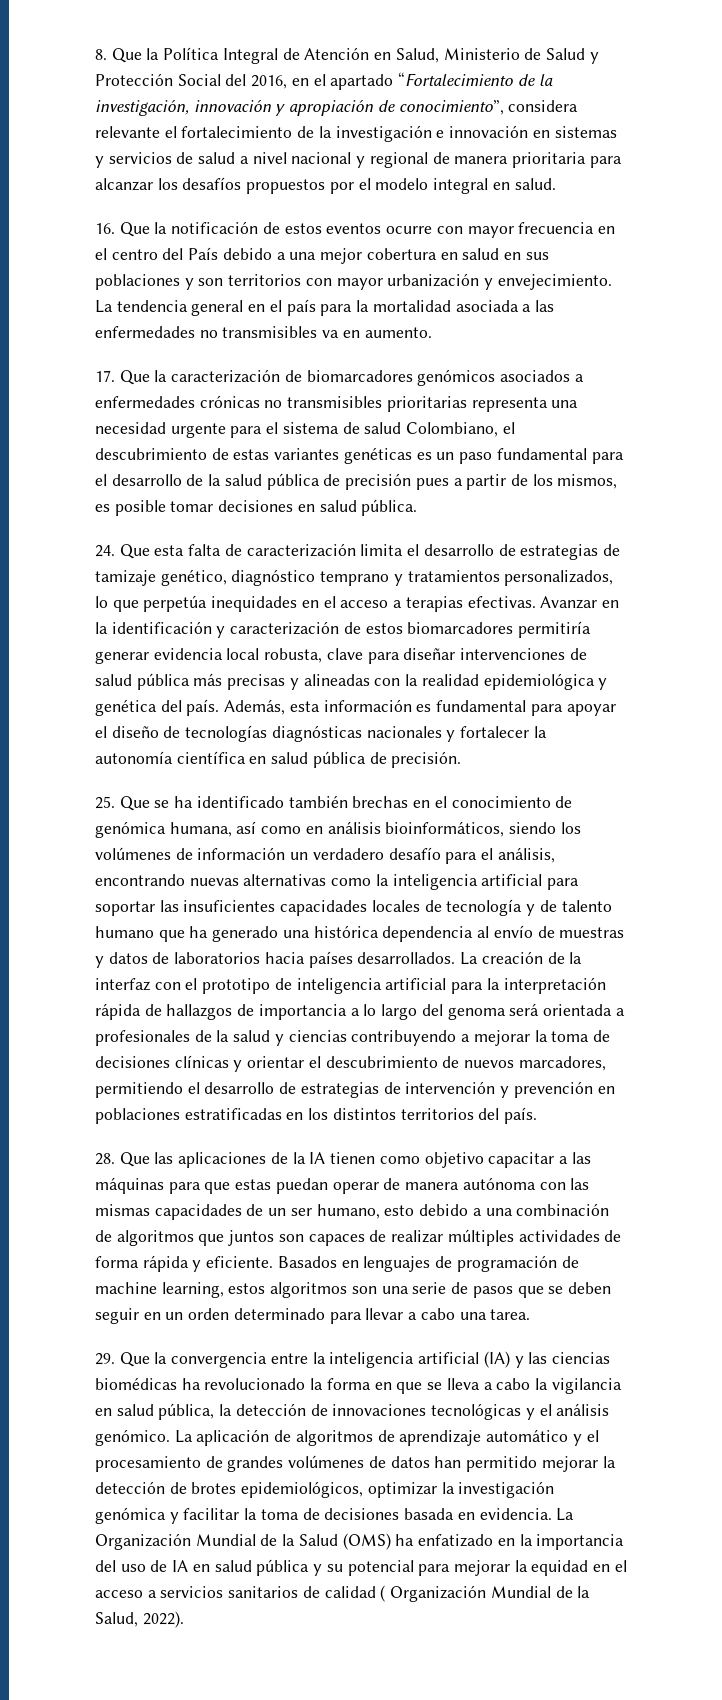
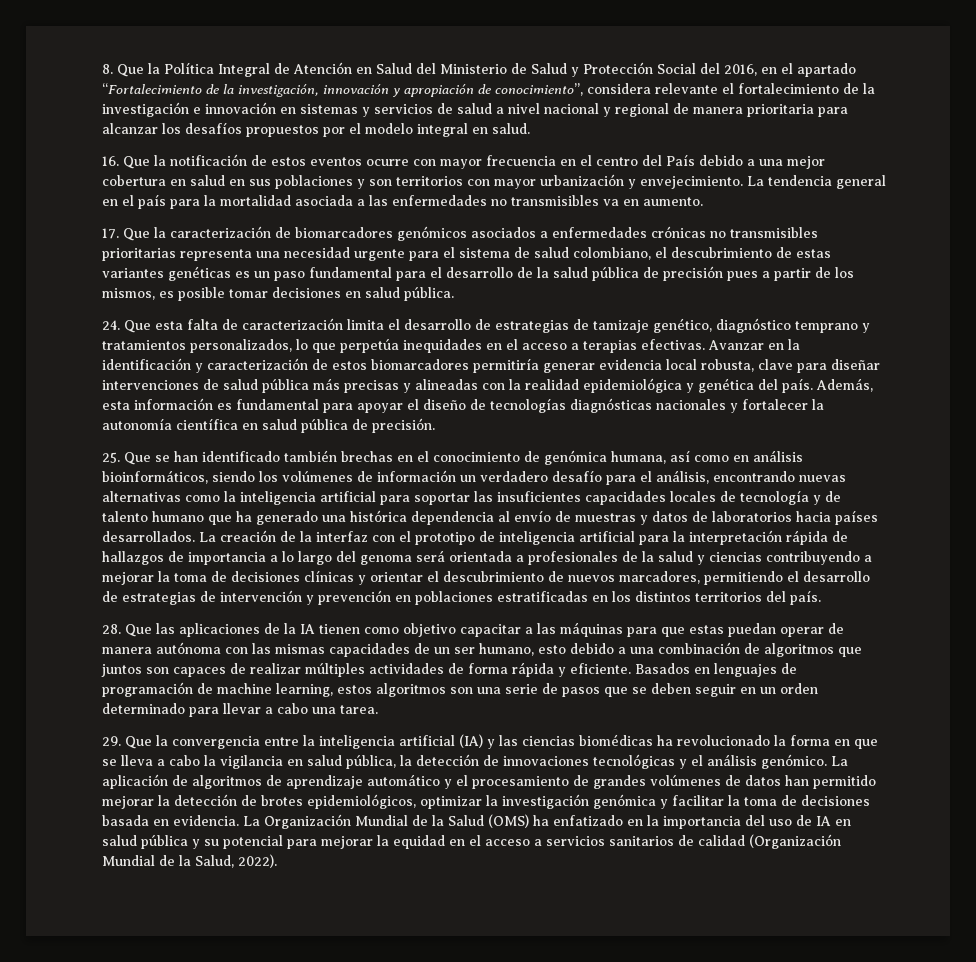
- 8. Que la Política Integral de Atención en Salud, Ministerio de Salud y Protección Social del 2016, en el apartado “Fortalecimiento de la investigación, innovación y apropiación de conocimiento”, considera relevante el fortalecimiento de la investigación e innovación en sistemas y servicios de salud a nivel nacional y regional de manera prioritaria para alcanzar los desafíos propuestos por el modelo integral en salud.
+ 8. Que la Política Integral de Atención en Salud del Ministerio de Salud y Protección Social del 2016, en el apartado “Fortalecimiento de la investigación, innovación y apropiación de conocimiento”, considera relevante el fortalecimiento de la investigación e innovación en sistemas y servicios de salud a nivel nacional y regional de manera prioritaria para alcanzar los desafíos propuestos por el modelo integral en salud.
- 17. Que la caracterización de biomarcadores genómicos asociados a enfermedades crónicas no transmisibles prioritarias representa una necesidad urgente para el sistema de salud Colombiano, el descubrimiento de estas variantes genéticas es un paso fundamental para el desarrollo de la salud pública de precisión pues a partir de los mismos, es posible tomar decisiones en salud pública.
+ 17. Que la caracterización de biomarcadores genómicos asociados a enfermedades crónicas no transmisibles prioritarias representa una necesidad urgente para el sistema de salud colombiano, el descubrimiento de estas variantes genéticas es un paso fundamental para el desarrollo de la salud pública de precisión pues a partir de los mismos, es posible tomar decisiones en salud pública.
- 25. Que se ha identificado también brechas en el conocimiento de genómica humana, así como en análisis bioinformáticos, siendo los volúmenes de información un verdadero desafío para el análisis, encontrando nuevas alternativas como la inteligencia artificial para soportar las insuficientes capacidades locales de tecnología y de talento humano que ha generado una histórica dependencia al envío de muestras y datos de laboratorios hacia países desarrollados.
+ 25. Que se han identificado también brechas en el conocimiento de genómica humana, así como en análisis bioinformáticos, siendo los volúmenes de información un verdadero desafío para el análisis, encontrando nuevas alternativas como la inteligencia artificial para soportar las insuficientes capacidades locales de tecnología y de talento humano que ha generado una histórica dependencia al envío de muestras y datos de laboratorios hacia países desarrollados.
- La Organización Mundial de la Salud (OMS) ha enfatizado en la importancia del uso de IA en salud pública y su potencial para mejorar la equidad en el acceso a servicios sanitarios de calidad ( Organización Mundial de la Salud, 2022).
+ La Organización Mundial de la Salud (OMS) ha enfatizado en la importancia del uso de IA en salud pública y su potencial para mejorar la equidad en el acceso a servicios sanitarios de calidad (Organización Mundial de la Salud, 2022).

